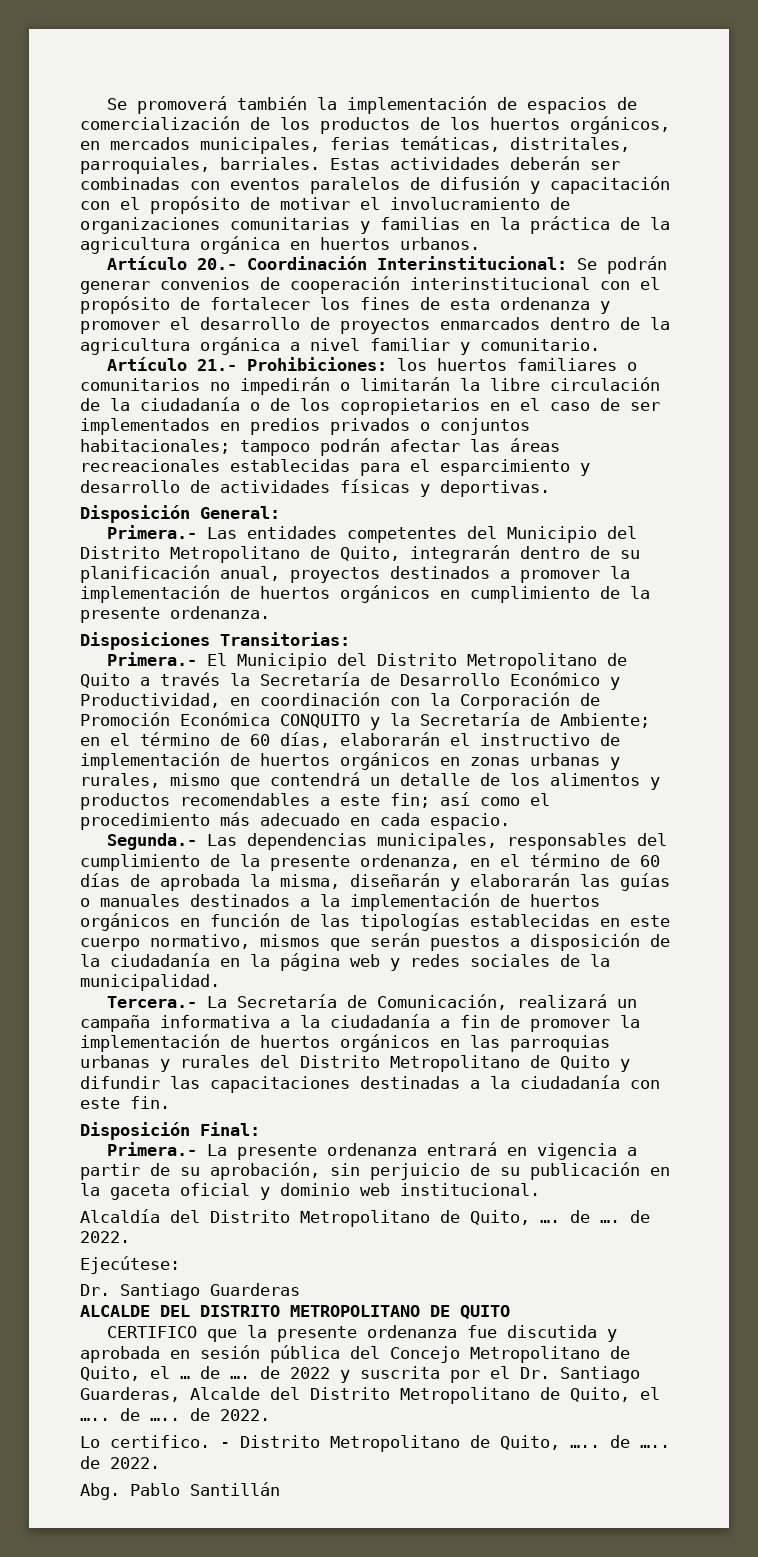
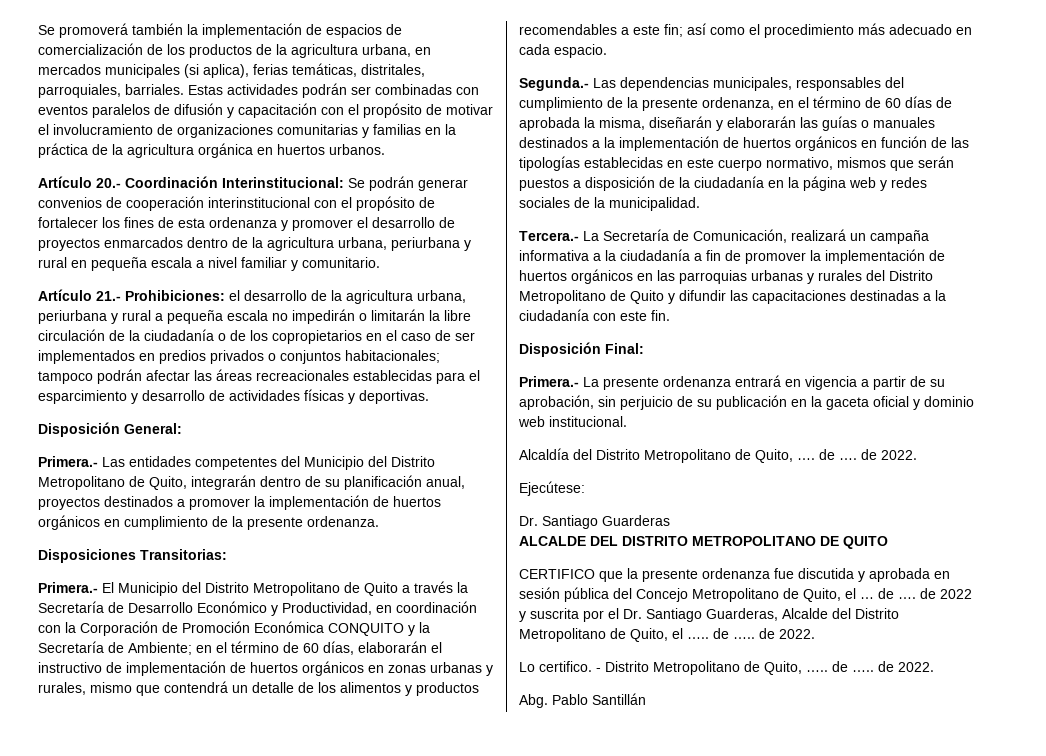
- Se promoverá también la implementación de espacios de comercialización de los productos de los huertos orgánicos, en mercados municipales, ferias temáticas, distritales, parroquiales, barriales.
+ Se promoverá también la implementación de espacios de comercialización de los productos de la agricultura urbana, en mercados municipales (si aplica), ferias temáticas, distritales, parroquiales, barriales.
- Estas actividades deberán ser combinadas con eventos paralelos de difusión y capacitación con el propósito de motivar el involucramiento de organizaciones comunitarias y familias en la práctica de la agricultura orgánica en huertos urbanos.
+ Estas actividades podrán ser combinadas con eventos paralelos de difusión y capacitación con el propósito de motivar el involucramiento de organizaciones comunitarias y familias en la práctica de la agricultura orgánica en huertos urbanos.
- Artículo 20.- Coordinación Interinstitucional: Se podrán generar convenios de cooperación interinstitucional con el propósito de fortalecer los fines de esta ordenanza y promover el desarrollo de proyectos enmarcados dentro de la agricultura orgánica a nivel familiar y comunitario.
+ Artículo 20.- Coordinación Interinstitucional: Se podrán generar convenios de cooperación interinstitucional con el propósito de fortalecer los fines de esta ordenanza y promover el desarrollo de proyectos enmarcados dentro de la agricultura urbana, periurbana y rural en pequeña escala a nivel familiar y comunitario.
- Artículo 21.- Prohibiciones: los huertos familiares o comunitarios no impedirán o limitarán la libre circulación de la ciudadanía o de los copropietarios en el caso de ser implementados en predios privados o conjuntos habitacionales; tampoco podrán afectar las áreas recreacionales establecidas para el esparcimiento y desarrollo de actividades físicas y deportivas.
+ Artículo 21.- Prohibiciones: el desarrollo de la agricultura urbana, periurbana y rural a pequeña escala no impedirán o limitarán la libre circulación de la ciudadanía o de los copropietarios en el caso de ser implementados en predios privados o conjuntos habitacionales; tampoco podrán afectar las áreas recreacionales establecidas para el esparcimiento y desarrollo de actividades físicas y deportivas.

